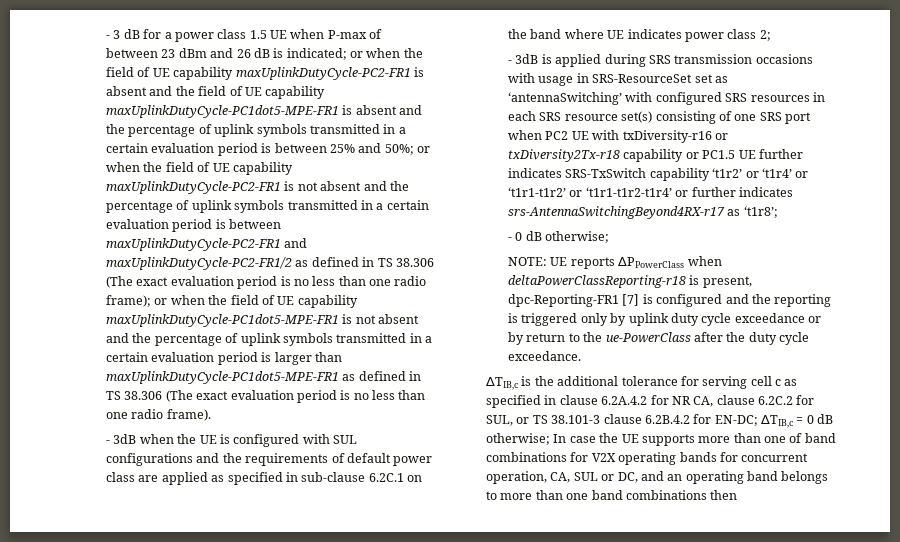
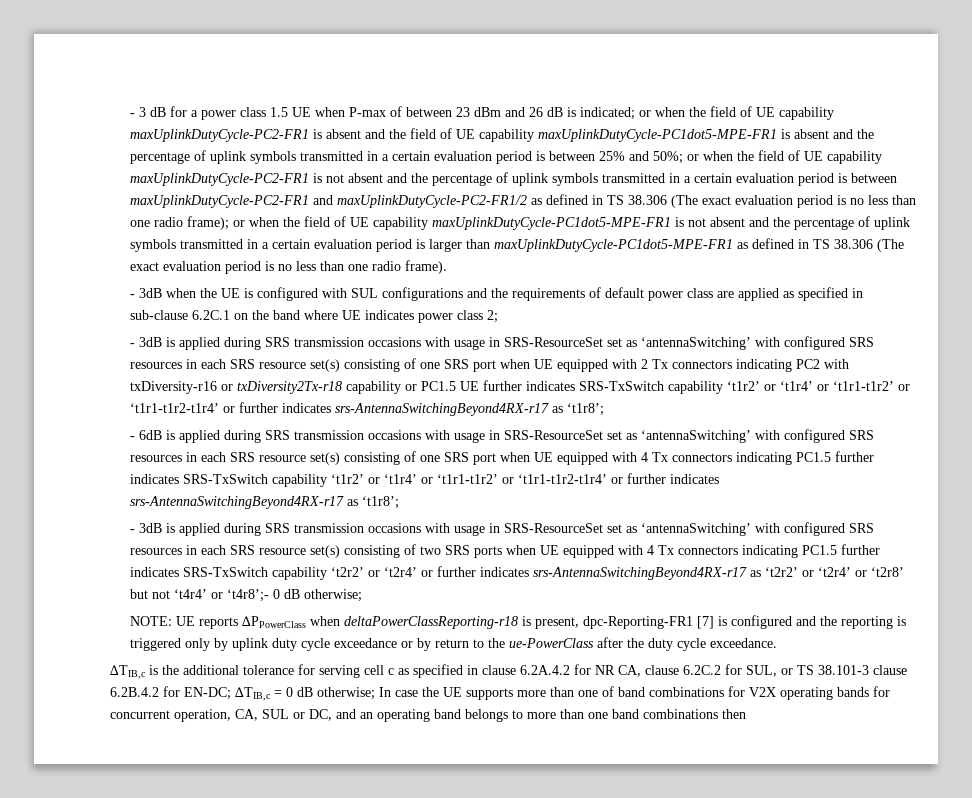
- - 3dB is applied during SRS transmission occasions with usage in SRS-ResourceSet set as ‘antennaSwitching’ with configured SRS resources in each SRS resource set(s) consisting of one SRS port when PC2 UE with txDiversity-r16 or txDiversity2Tx-r18 capability or PC1.5 UE further indicates SRS-TxSwitch capability ‘t1r2’ or ‘t1r4’ or ‘t1r1-t1r2’ or ‘t1r1-t1r2-t1r4’ or further indicates srs-AntennaSwitchingBeyond4RX-r17 as ‘t1r8’;
+ - 3dB is applied during SRS transmission occasions with usage in SRS-ResourceSet set as ‘antennaSwitching’ with configured SRS resources in each SRS resource set(s) consisting of one SRS port when UE equipped with 2 Tx connectors indicating PC2 with txDiversity-r16 or txDiversity2Tx-r18 capability or PC1.5 UE further indicates SRS-TxSwitch capability ‘t1r2’ or ‘t1r4’ or ‘t1r1-t1r2’ or ‘t1r1-t1r2-t1r4’ or further indicates srs-AntennaSwitchingBeyond4RX-r17 as ‘t1r8’;
- - 0 dB otherwise;
+ - 6dB is applied during SRS transmission occasions with usage in SRS-ResourceSet set as ‘antennaSwitching’ with configured SRS resources in each SRS resource set(s) consisting of one SRS port when UE equipped with 4 Tx connectors indicating PC1.5 further indicates SRS-TxSwitch capability ‘t1r2’ or ‘t1r4’ or ‘t1r1-t1r2’ or ‘t1r1-t1r2-t1r4’ or further indicates srs-AntennaSwitchingBeyond4RX-r17 as ‘t1r8’;
+ - 3dB is applied during SRS transmission occasions with usage in SRS-ResourceSet set as ‘antennaSwitching’ with configured SRS resources in each SRS resource set(s) consisting of two SRS ports when UE equipped with 4 Tx connectors indicating PC1.5 further indicates SRS-TxSwitch capability ‘t2r2’ or ‘t2r4’ or further indicates srs-AntennaSwitchingBeyond4RX-r17 as ‘t2r2’ or ‘t2r4’ or ‘t2r8’ but not ‘t4r4’ or ‘t4r8’;- 0 dB otherwise;

